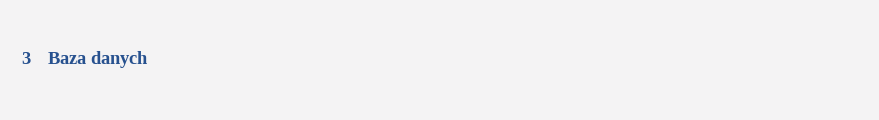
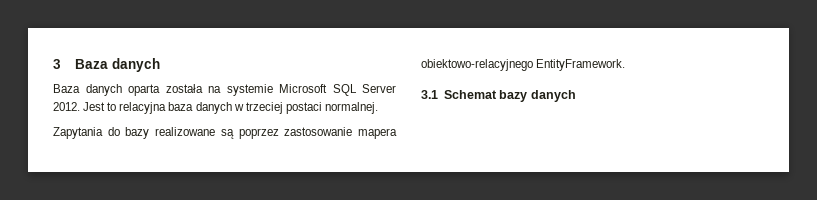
+ Baza danych oparta została na systemie Microsoft SQL Server 2012. Jest to relacyjna baza danych w trzeciej postaci normalnej.
+ Zapytania do bazy realizowane są poprzez zastosowanie mapera obiektowo-relacyjnego EntityFramework.
+ 3.1 Schemat bazy danych

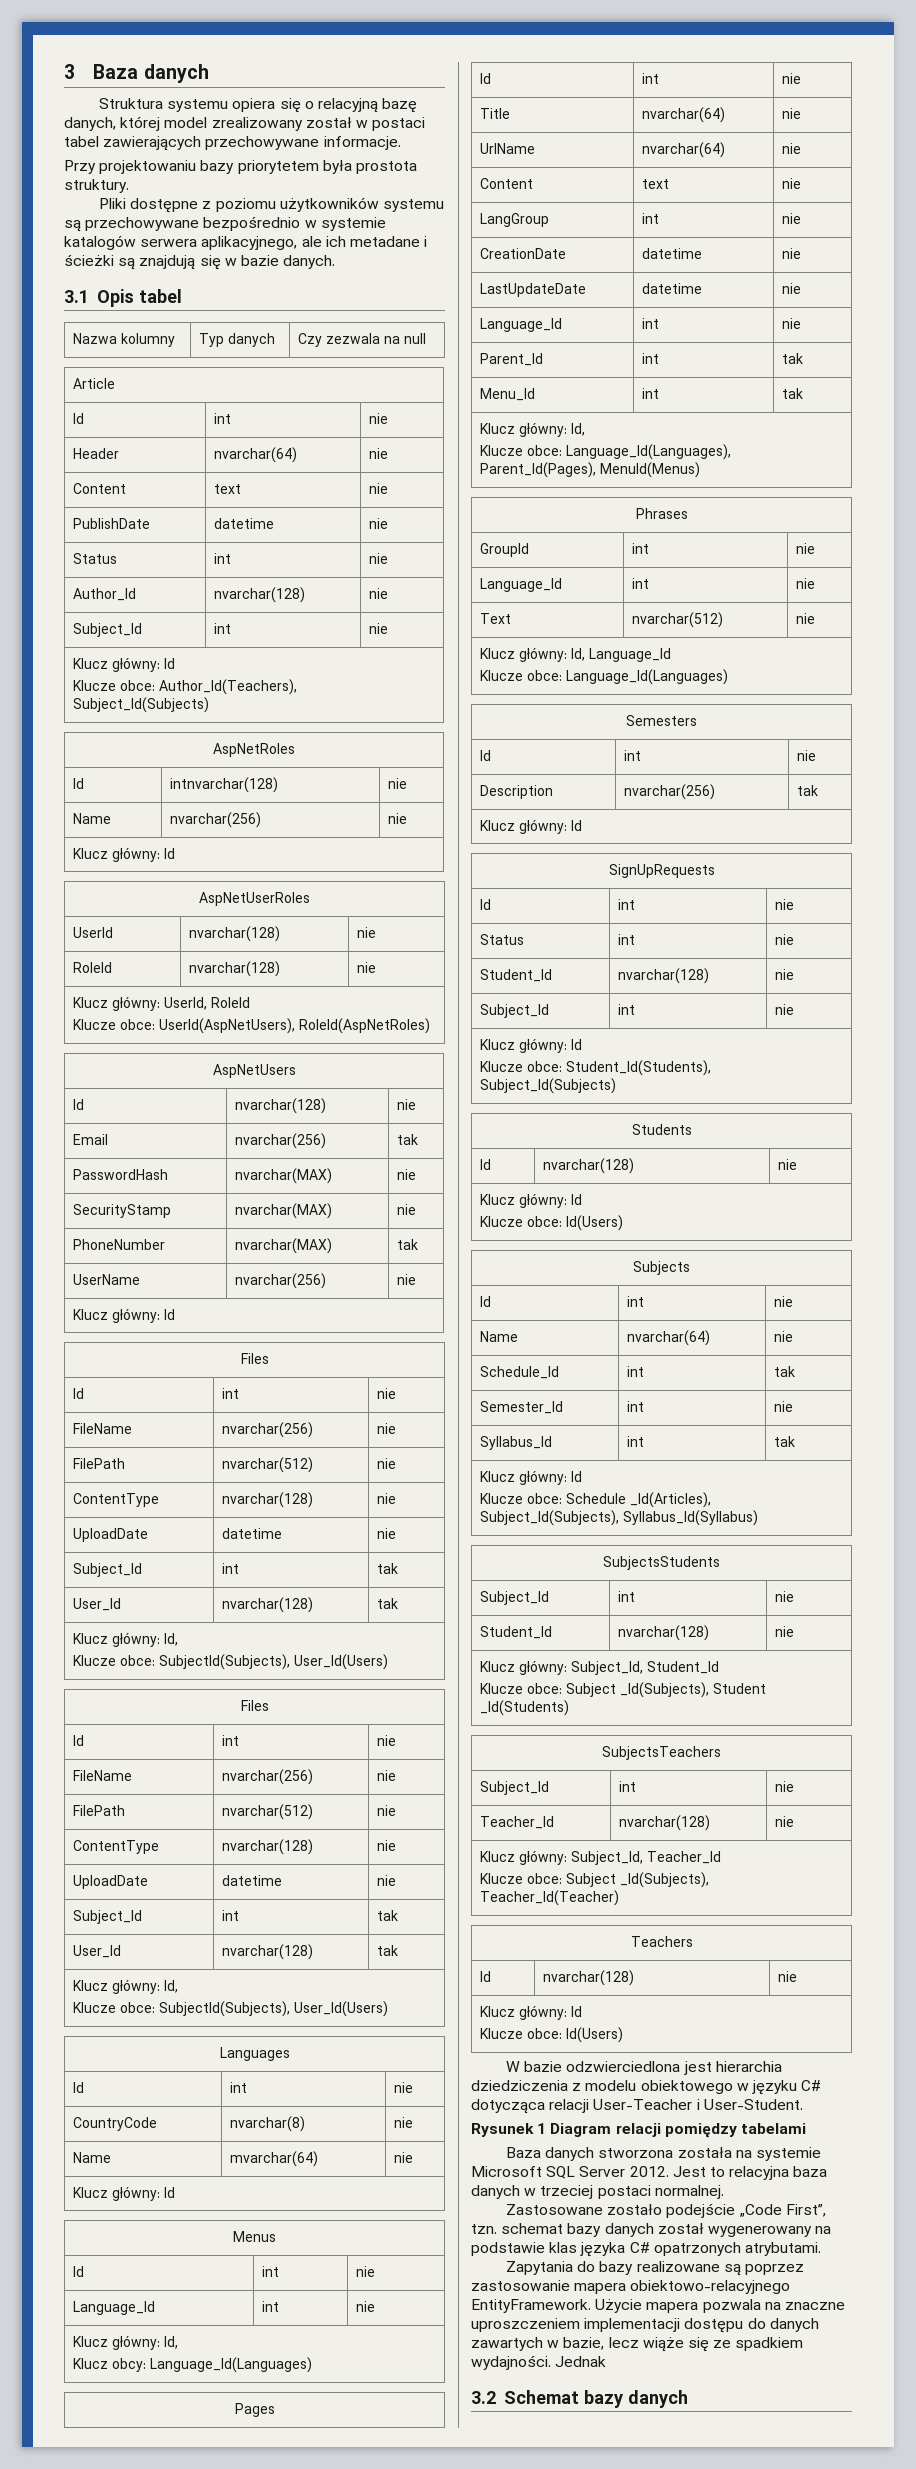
- Baza danych oparta została na systemie Microsoft SQL Server 2012.
+ Struktura systemu opiera się o relacyjną bazę danych, której model zrealizowany został w postaci tabel zawierających przechowywane informacje.
+ Przy projektowaniu bazy priorytetem była prostota struktury.
+ Pliki dostępne z poziomu użytkowników systemu są przechowywane bezpośrednio w systemie katalogów serwera aplikacyjnego, ale ich metadane i ścieżki są znajdują się w bazie danych.
+ 3.1 Opis tabel
+ Nazwa kolumny | Typ danych | Czy zezwala na null
+ Article
+ Id | int | nie
+ Header | nvarchar(64) | nie
+ Content | text | nie
+ PublishDate | datetime | nie
+ Status | int | nie
+ Author_Id | nvarchar(128) | nie
+ Subject_Id | int | nie
+ Klucz główny: Id
+ Klucze obce: Author_Id(Teachers), Subject_Id(Subjects)
+ AspNetRoles
+ Id | intnvarchar(128) | nie
+ Name | nvarchar(256) | nie
+ Klucz główny: Id
+ AspNetUserRoles
+ UserId | nvarchar(128) | nie
+ RoleId | nvarchar(128) | nie
+ Klucz główny: UserId, RoleId
+ Klucze obce: UserId(AspNetUsers), RoleId(AspNetRoles)
+ AspNetUsers
+ Id | nvarchar(128) | nie
+ Email | nvarchar(256) | tak
+ PasswordHash | nvarchar(MAX) | nie
+ SecurityStamp | nvarchar(MAX) | nie
+ PhoneNumber | nvarchar(MAX) | tak
+ UserName | nvarchar(256) | nie
+ Klucz główny: Id
+ Files
+ Id | int | nie
+ FileName | nvarchar(256) | nie
+ FilePath | nvarchar(512) | nie
+ ContentType | nvarchar(128) | nie
+ UploadDate | datetime | nie
+ Subject_Id | int | tak
+ User_Id | nvarchar(128) | tak
+ Klucz główny: Id,
+ Klucze obce: SubjectId(Subjects), User_Id(Users)
+ Files
+ Id | int | nie
+ FileName | nvarchar(256) | nie
+ FilePath | nvarchar(512) | nie
+ ContentType | nvarchar(128) | nie
+ UploadDate | datetime | nie
+ Subject_Id | int | tak
+ User_Id | nvarchar(128) | tak
+ Klucz główny: Id,
+ Klucze obce: SubjectId(Subjects), User_Id(Users)
+ Languages
+ Id | int | nie
+ CountryCode | nvarchar(8) | nie
+ Name | mvarchar(64) | nie
+ Klucz główny: Id
+ Menus
+ Id | int | nie
+ Language_Id | int | nie
+ Klucz główny: Id,
+ Klucz obcy: Language_Id(Languages)
+ Pages
+ Id | int | nie
+ Title | nvarchar(64) | nie
+ UrlName | nvarchar(64) | nie
+ Content | text | nie
+ LangGroup | int | nie
+ CreationDate | datetime | nie
+ LastUpdateDate | datetime | nie
+ Language_Id | int | nie
+ Parent_Id | int | tak
+ Menu_Id | int | tak
+ Klucz główny: Id,
+ Klucze obce: Language_Id(Languages), Parent_Id(Pages), MenuId(Menus)
+ Phrases
+ GroupId | int | nie
+ Language_Id | int | nie
+ Text | nvarchar(512) | nie
+ Klucz główny: Id, Language_Id
+ Klucze obce: Language_Id(Languages)
+ Semesters
+ Id | int | nie
+ Description | nvarchar(256) | tak
+ Klucz główny: Id
+ SignUpRequests
+ Id | int | nie
+ Status | int | nie
+ Student_Id | nvarchar(128) | nie
+ Subject_Id | int | nie
+ Klucz główny: Id
+ Klucze obce: Student_Id(Students), Subject_Id(Subjects)
+ Students
+ Id | nvarchar(128) | nie
+ Klucz główny: Id
+ Klucze obce: Id(Users)
+ Subjects
+ Id | int | nie
+ Name | nvarchar(64) | nie
+ Schedule_Id | int | tak
+ Semester_Id | int | nie
+ Syllabus_Id | int | tak
+ Klucz główny: Id
+ Klucze obce: Schedule _Id(Articles), Subject_Id(Subjects), Syllabus_Id(Syllabus)
+ SubjectsStudents
+ Subject_Id | int | nie
+ Student_Id | nvarchar(128) | nie
+ Klucz główny: Subject_Id, Student_Id
+ Klucze obce: Subject _Id(Subjects), Student _Id(Students)
+ SubjectsTeachers
+ Subject_Id | int | nie
+ Teacher_Id | nvarchar(128) | nie
+ Klucz główny: Subject_Id, Teacher_Id
+ Klucze obce: Subject _Id(Subjects), Teacher_Id(Teacher)
+ Teachers
+ Id | nvarchar(128) | nie
+ Klucz główny: Id
+ Klucze obce: Id(Users)
+ W bazie odzwierciedlona jest hierarchia dziedziczenia z modelu obiektowego w języku C# dotycząca relacji User-Teacher i User-Student.
+ Rysunek 1 Diagram relacji pomiędzy tabelami
+ Baza danych stworzona została na systemie Microsoft SQL Server 2012.
+ Zastosowane zostało podejście „Code First”, tzn. schemat bazy danych został wygenerowany na podstawie klas języka C# opatrzonych atrybutami.
- Zapytania do bazy realizowane są poprzez zastosowanie mapera obiektowo-relacyjnego EntityFramework.
- 3.1 Schemat bazy danych
+ Zapytania do bazy realizowane są poprzez zastosowanie mapera obiektowo-relacyjnego EntityFramework. Użycie mapera pozwala na znaczne uproszczeniem implementacji dostępu do danych zawartych w bazie, lecz wiąże się ze spadkiem wydajności. Jednak
+ 3.2 Schemat bazy danych

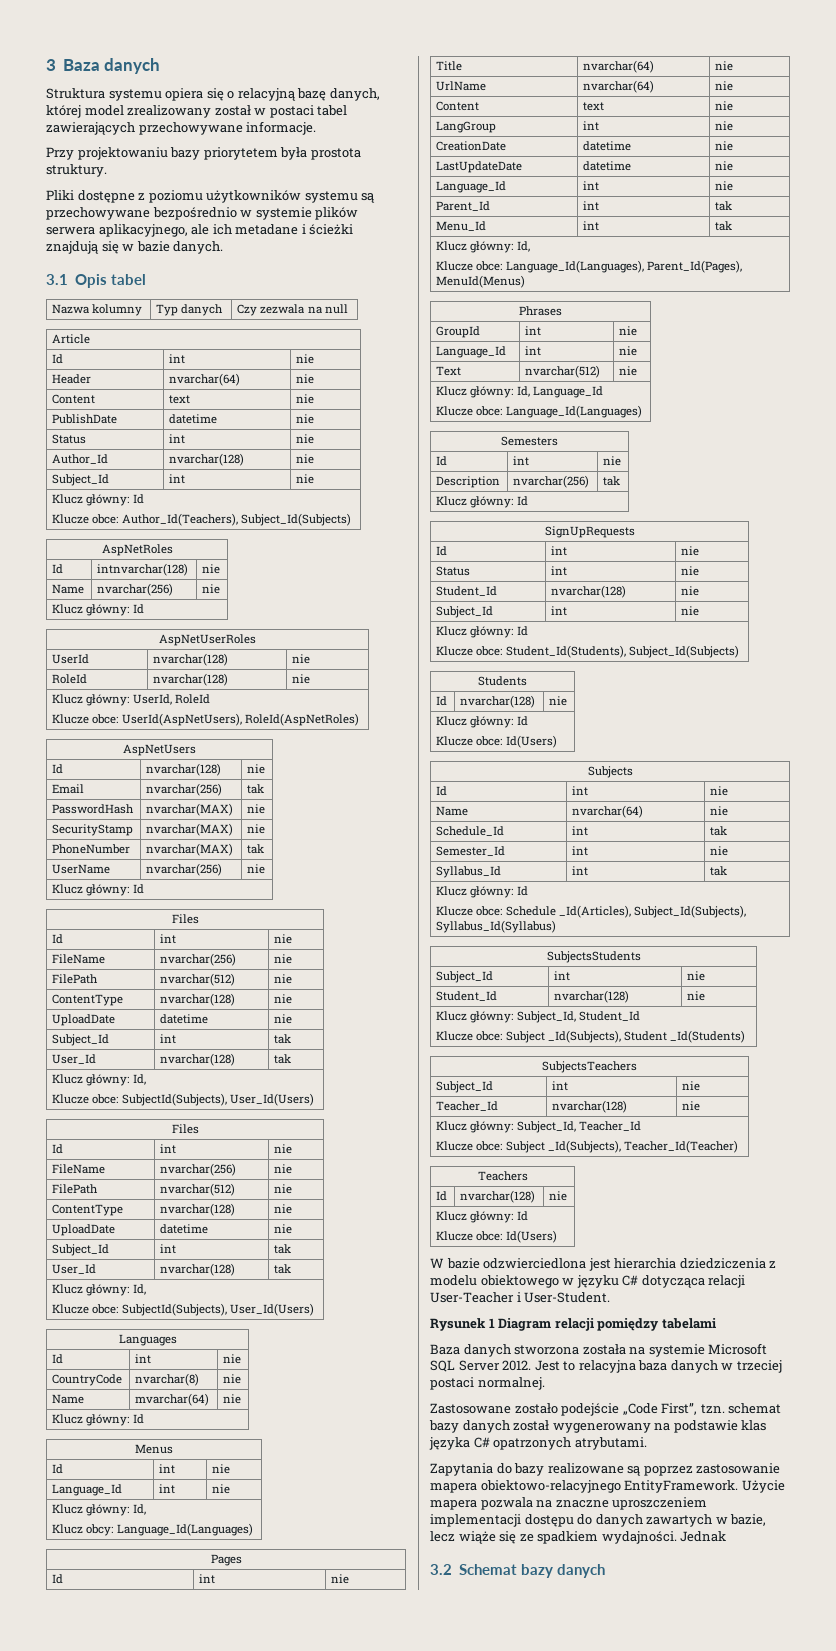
- Pliki dostępne z poziomu użytkowników systemu są przechowywane bezpośrednio w systemie katalogów serwera aplikacyjnego, ale ich metadane i ścieżki są znajdują się w bazie danych.
+ Pliki dostępne z poziomu użytkowników systemu są przechowywane bezpośrednio w systemie plików serwera aplikacyjnego, ale ich metadane i ścieżki znajdują się w bazie danych.

